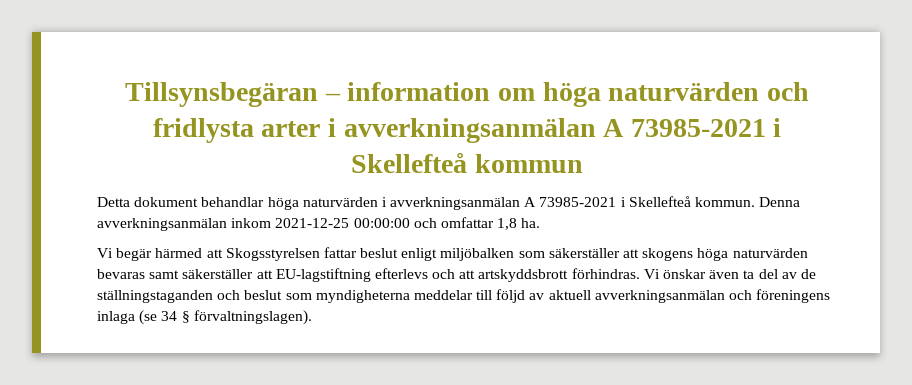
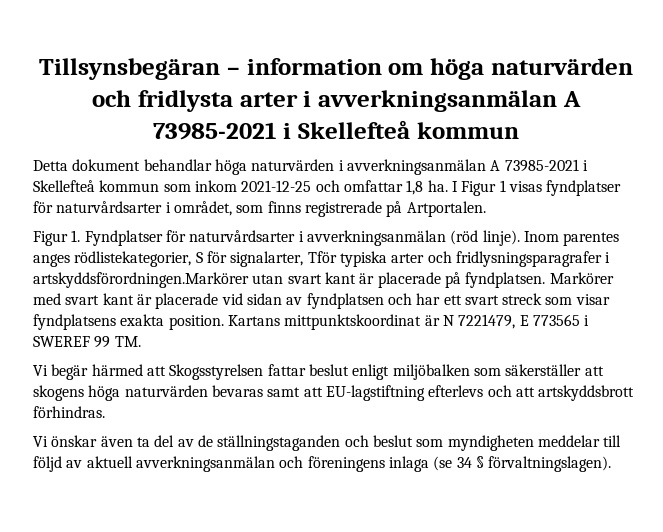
- Detta dokument behandlar höga naturvärden i avverkningsanmälan A 73985-2021 i Skellefteå kommun. Denna avverkningsanmälan inkom 2021-12-25 00:00:00 och omfattar 1,8 ha.
+ Detta dokument behandlar höga naturvärden i avverkningsanmälan A 73985-2021 i Skellefteå kommun som inkom 2021-12-25 och omfattar 1,8 ha. I Figur 1 visas fyndplatser för naturvårdsarter i området, som finns registrerade på Artportalen.
+ Figur 1. Fyndplatser för naturvårdsarter i avverkningsanmälan (röd linje). Inom parentes anges rödlistekategorier, S för signalarter, Tför typiska arter och fridlysningsparagrafer i artskyddsförordningen.Markörer utan svart kant är placerade på fyndplatsen. Markörer med svart kant är placerade vid sidan av fyndplatsen och har ett svart streck som visar fyndplatsens exakta position. Kartans mittpunktskoordinat är N 7221479, E 773565 i SWEREF 99 TM.
- Vi begär härmed att Skogsstyrelsen fattar beslut enligt miljöbalken som säkerställer att skogens höga naturvärden bevaras samt säkerställer att EU-lagstiftning efterlevs och att artskyddsbrott förhindras. Vi önskar även ta del av de ställningstaganden och beslut som myndigheterna meddelar till följd av aktuell avverkningsanmälan och föreningens inlaga (se 34 § förvaltningslagen).
+ Vi begär härmed att Skogsstyrelsen fattar beslut enligt miljöbalken som säkerställer att skogens höga naturvärden bevaras samt att EU-lagstiftning efterlevs och att artskyddsbrott förhindras.
+ Vi önskar även ta del av de ställningstaganden och beslut som myndigheten meddelar till följd av aktuell avverkningsanmälan och föreningens inlaga (se 34 § förvaltningslagen).

